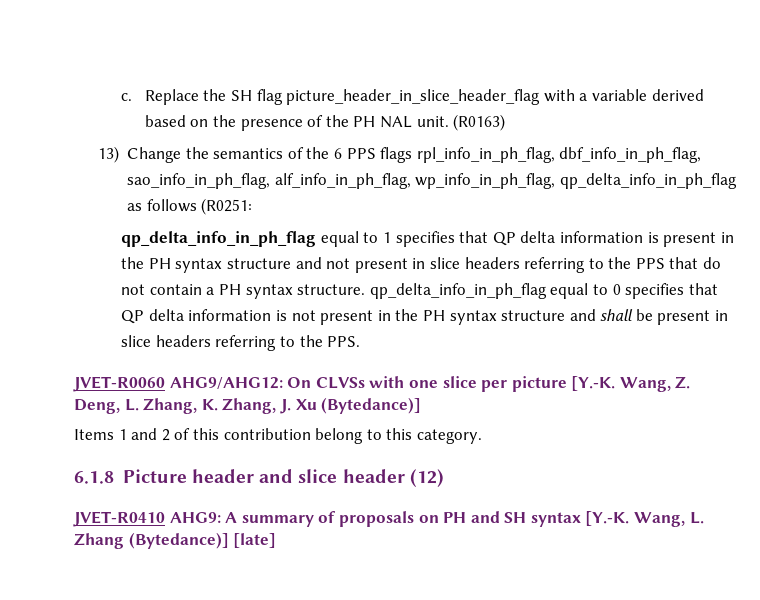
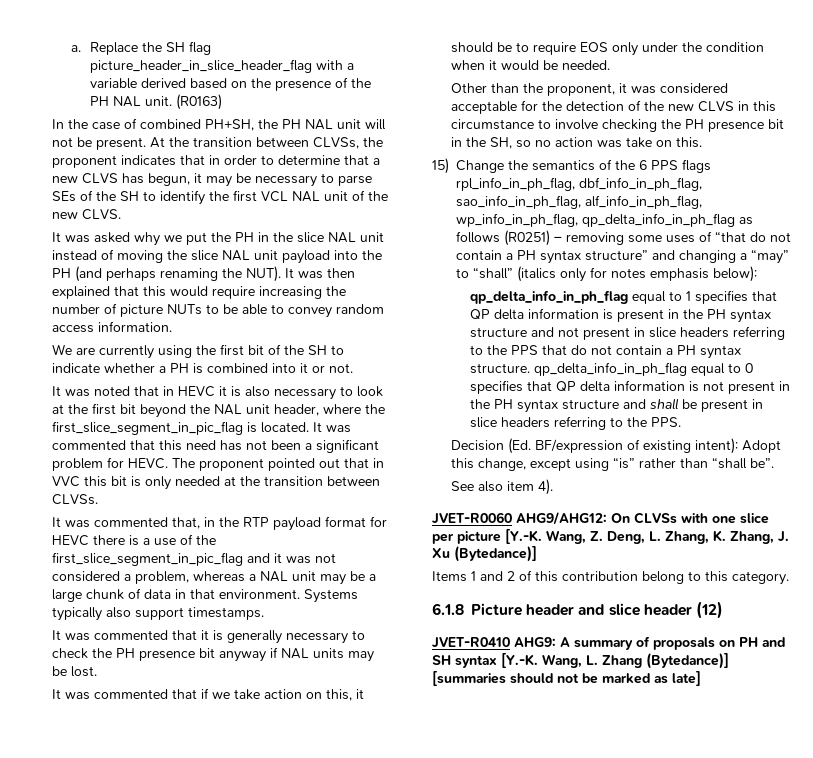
- c.
+ a.
- 13) Change the semantics of the 6 PPS flags rpl_info_in_ph_flag, dbf_info_in_ph_flag, sao_info_in_ph_flag, alf_info_in_ph_flag, wp_info_in_ph_flag, qp_delta_info_in_ph_flag as follows (R0251:
+ In the case of combined PH+SH, the PH NAL unit will not be present. At the transition between CLVSs, the proponent indicates that in order to determine that a new CLVS has begun, it may be necessary to parse SEs of the SH to identify the first VCL NAL unit of the new CLVS.
+ It was asked why we put the PH in the slice NAL unit instead of moving the slice NAL unit payload into the PH (and perhaps renaming the NUT). It was then explained that this would require increasing the number of picture NUTs to be able to convey random access information.
+ We are currently using the first bit of the SH to indicate whether a PH is combined into it or not.
+ It was noted that in HEVC it is also necessary to look at the first bit beyond the NAL unit header, where the first_slice_segment_in_pic_flag is located. It was commented that this need has not been a significant problem for HEVC. The proponent pointed out that in VVC this bit is only needed at the transition between CLVSs.
+ It was commented that, in the RTP payload format for HEVC there is a use of the first_slice_segment_in_pic_flag and it was not considered a problem, whereas a NAL unit may be a large chunk of data in that environment. Systems typically also support timestamps.
+ It was commented that it is generally necessary to check the PH presence bit anyway if NAL units may be lost.
+ It was commented that if we take action on this, it should be to require EOS only under the condition when it would be needed.
+ Other than the proponent, it was considered acceptable for the detection of the new CLVS in this circumstance to involve checking the PH presence bit in the SH, so no action was take on this.
+ 15) Change the semantics of the 6 PPS flags rpl_info_in_ph_flag, dbf_info_in_ph_flag, sao_info_in_ph_flag, alf_info_in_ph_flag, wp_info_in_ph_flag, qp_delta_info_in_ph_flag as follows (R0251) – removing some uses of “that do not contain a PH syntax structure” and changing a “may” to “shall” (italics only for notes emphasis below):
+ Decision (Ed. BF/expression of existing intent): Adopt this change, except using “is” rather than “shall be”.
+ See also item 4).
- JVET-R0410 AHG9: A summary of proposals on PH and SH syntax [Y.-K. Wang, L. Zhang (Bytedance)] [late]
+ JVET-R0410 AHG9: A summary of proposals on PH and SH syntax [Y.-K. Wang, L. Zhang (Bytedance)] [summaries should not be marked as late]

